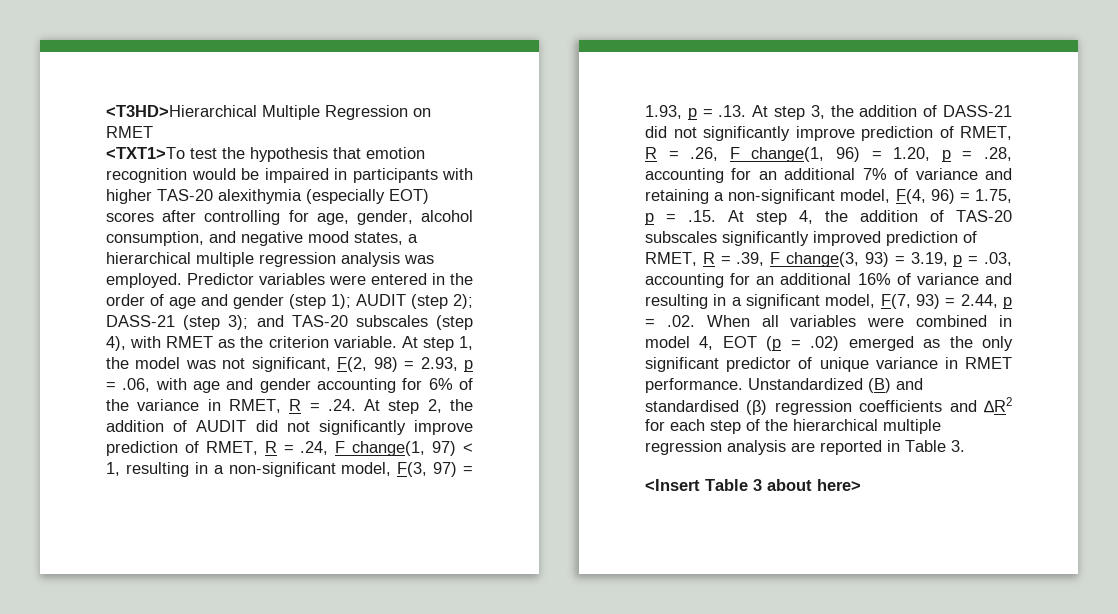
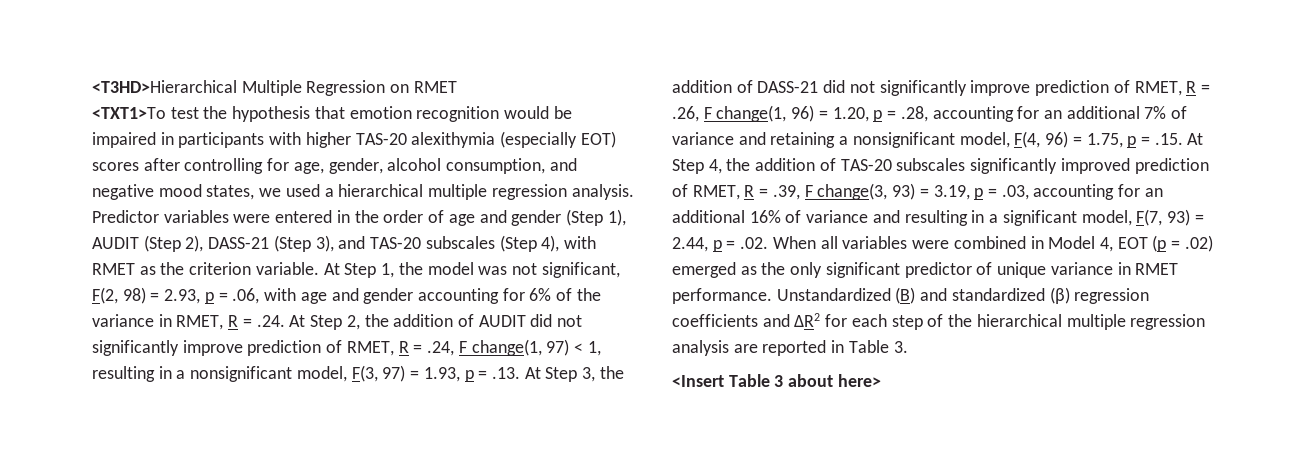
- <TXT1>To test the hypothesis that emotion recognition would be impaired in participants with higher TAS-20 alexithymia (especially EOT) scores after controlling for age, gender, alcohol consumption, and negative mood states, a hierarchical multiple regression analysis was employed.
+ <TXT1>To test the hypothesis that emotion recognition would be impaired in participants with higher TAS-20 alexithymia (especially EOT) scores after controlling for age, gender, alcohol consumption, and negative mood states, we used a hierarchical multiple regression analysis.
- Predictor variables were entered in the order of age and gender (step 1); AUDIT (step 2); DASS-21 (step 3); and TAS-20 subscales (step 4), with RMET as the criterion variable.
+ Predictor variables were entered in the order of age and gender (Step 1), AUDIT (Step 2), DASS-21 (Step 3), and TAS-20 subscales (Step 4), with RMET as the criterion variable.
- At step 1, the model was not significant, F(2, 98) = 2.93, p = .06, with age and gender accounting for 6% of the variance in RMET, R = .24. At step 2, the addition of AUDIT did not significantly improve prediction of RMET, R = .24, F change(1, 97) < 1, resulting in a non-significant model, F(3, 97) = 1.93, p = .13. At step 3, the addition of DASS-21 did not significantly improve prediction of RMET, R = .26, F change(1, 96) = 1.20, p = .28, accounting for an additional 7% of variance and retaining a non-significant model, F(4, 96) = 1.75, p = .15. At step 4, the addition of TAS-20 subscales significantly improved prediction of RMET, R = .39, F change(3, 93) = 3.19, p = .03, accounting for an additional 16% of variance and resulting in a significant model, F(7, 93) = 2.44, p = .02. When all variables were combined in model 4, EOT (p = .02) emerged as the only significant predictor of unique variance in RMET performance.
+ At Step 1, the model was not significant, F(2, 98) = 2.93, p = .06, with age and gender accounting for 6% of the variance in RMET, R = .24. At Step 2, the addition of AUDIT did not significantly improve prediction of RMET, R = .24, F change(1, 97) < 1, resulting in a nonsignificant model, F(3, 97) = 1.93, p = .13. At Step 3, the addition of DASS-21 did not significantly improve prediction of RMET, R = .26, F change(1, 96) = 1.20, p = .28, accounting for an additional 7% of variance and retaining a nonsignificant model, F(4, 96) = 1.75, p = .15. At Step 4, the addition of TAS-20 subscales significantly improved prediction of RMET, R = .39, F change(3, 93) = 3.19, p = .03, accounting for an additional 16% of variance and resulting in a significant model, F(7, 93) = 2.44, p = .02. When all variables were combined in Model 4, EOT (p = .02) emerged as the only significant predictor of unique variance in RMET performance.
- Unstandardized (B) and standardised (β) regression coefficients and ∆R2 for each step of the hierarchical multiple regression analysis are reported in Table 3.
+ Unstandardized (B) and standardized (β) regression coefficients and ∆R2 for each step of the hierarchical multiple regression analysis are reported in Table 3.

